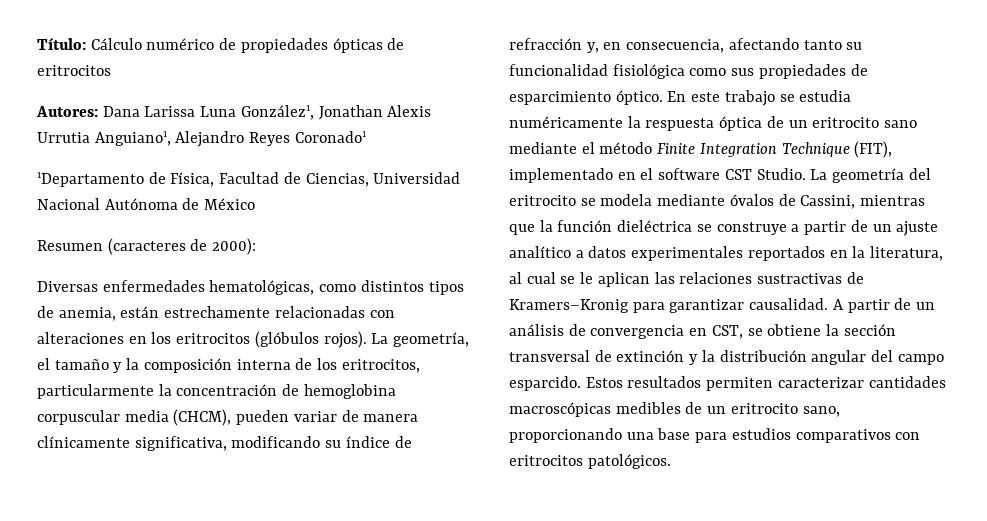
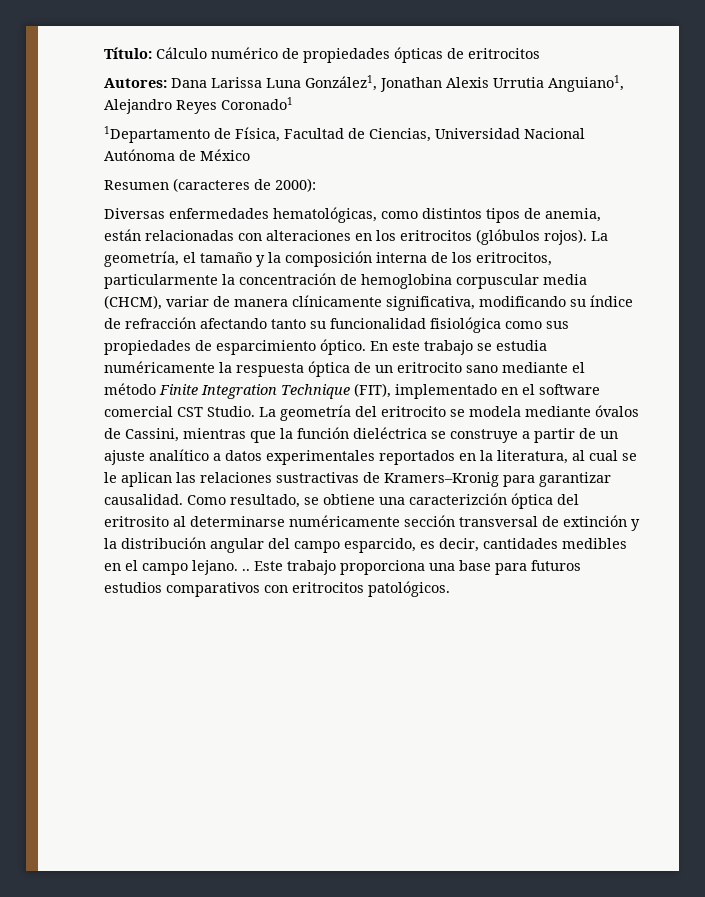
- Diversas enfermedades hematológicas, como distintos tipos de anemia, están estrechamente relacionadas con alteraciones en los eritrocitos (glóbulos rojos).
+ Diversas enfermedades hematológicas, como distintos tipos de anemia, están relacionadas con alteraciones en los eritrocitos (glóbulos rojos).
- La geometría, el tamaño y la composición interna de los eritrocitos, particularmente la concentración de hemoglobina corpuscular media (CHCM), pueden variar de manera clínicamente significativa, modificando su índice de refracción y, en consecuencia, afectando tanto su funcionalidad fisiológica como sus propiedades de esparcimiento óptico.
+ La geometría, el tamaño y la composición interna de los eritrocitos, particularmente la concentración de hemoglobina corpuscular media (CHCM), variar de manera clínicamente significativa, modificando su índice de refracción afectando tanto su funcionalidad fisiológica como sus propiedades de esparcimiento óptico.
- En este trabajo se estudia numéricamente la respuesta óptica de un eritrocito sano mediante el método Finite Integration Technique (FIT), implementado en el software CST Studio.
+ En este trabajo se estudia numéricamente la respuesta óptica de un eritrocito sano mediante el método Finite Integration Technique (FIT), implementado en el software comercial CST Studio.
- A partir de un análisis de convergencia en CST, se obtiene la sección transversal de extinción y la distribución angular del campo esparcido. Estos resultados permiten caracterizar cantidades macroscópicas medibles de un eritrocito sano, proporcionando una base para estudios comparativos con eritrocitos patológicos.
+ Como resultado, se obtiene una caracterizción óptica del eritrosito al determinarse numéricamente sección transversal de extinción y la distribución angular del campo esparcido, es decir, cantidades medibles en el campo lejano. .. Este trabajo proporciona una base para futuros estudios comparativos con eritrocitos patológicos.

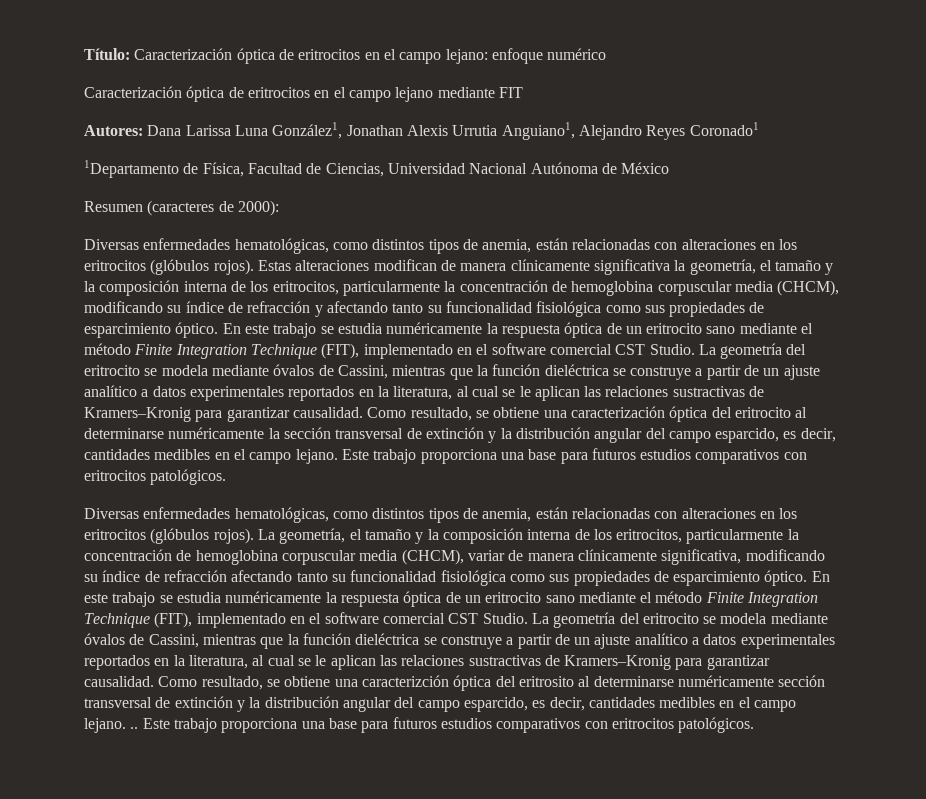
- Título: Cálculo numérico de propiedades ópticas de eritrocitos
+ Título: Caracterización óptica de eritrocitos en el campo lejano: enfoque numérico
+ Caracterización óptica de eritrocitos en el campo lejano mediante FIT
+ Diversas enfermedades hematológicas, como distintos tipos de anemia, están relacionadas con alteraciones en los eritrocitos (glóbulos rojos). Estas alteraciones modifican de manera clínicamente significativa la geometría, el tamaño y la composición interna de los eritrocitos, particularmente la concentración de hemoglobina corpuscular media (CHCM), modificando su índice de refracción y afectando tanto su funcionalidad fisiológica como sus propiedades de esparcimiento óptico. En este trabajo se estudia numéricamente la respuesta óptica de un eritrocito sano mediante el método Finite Integration Technique (FIT), implementado en el software comercial CST Studio. La geometría del eritrocito se modela mediante óvalos de Cassini, mientras que la función dieléctrica se construye a partir de un ajuste analítico a datos experimentales reportados en la literatura, al cual se le aplican las relaciones sustractivas de Kramers–Kronig para garantizar causalidad. Como resultado, se obtiene una caracterización óptica del eritrocito al determinarse numéricamente la sección transversal de extinción y la distribución angular del campo esparcido, es decir, cantidades medibles en el campo lejano. Este trabajo proporciona una base para futuros estudios comparativos con eritrocitos patológicos.

